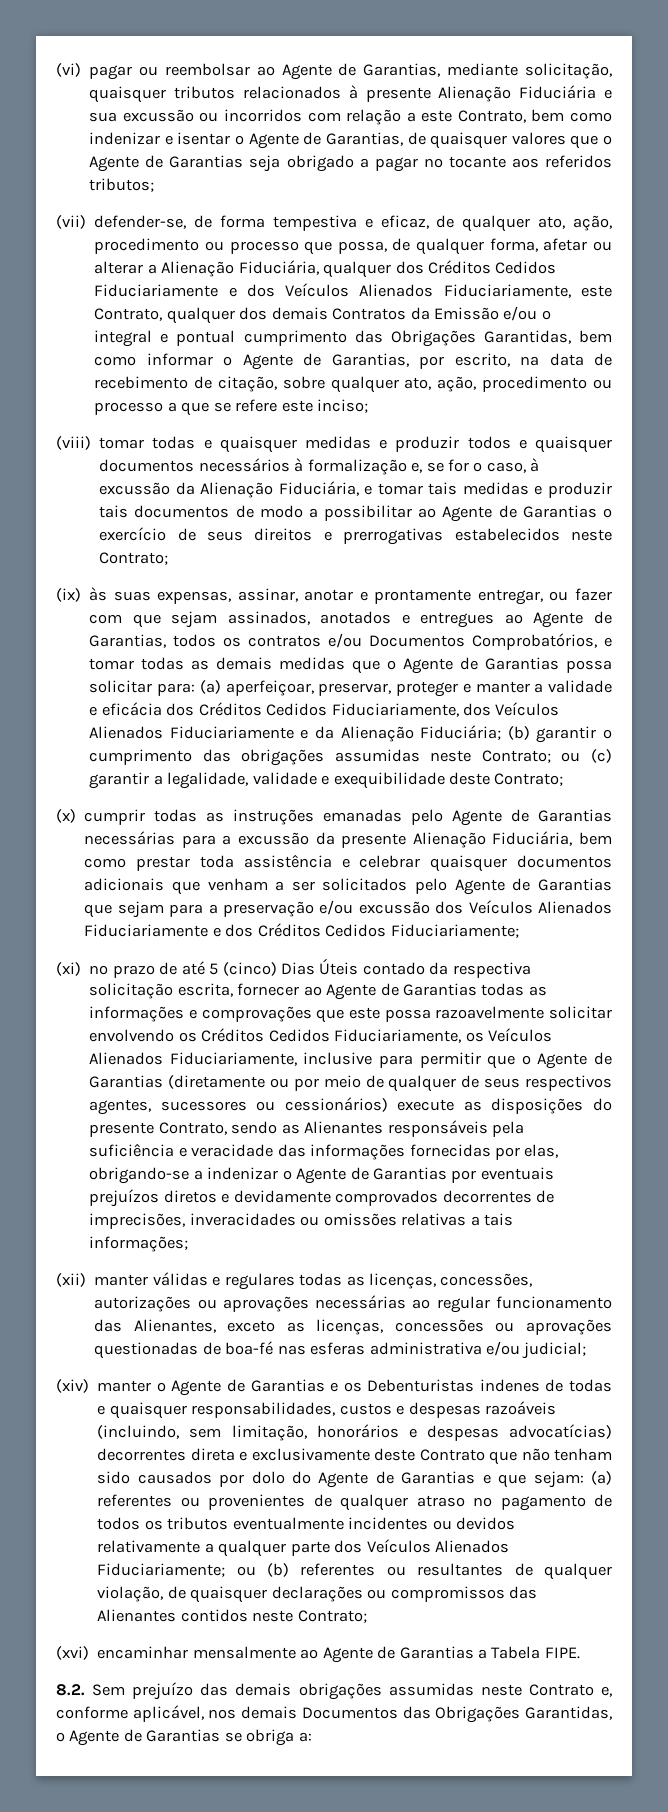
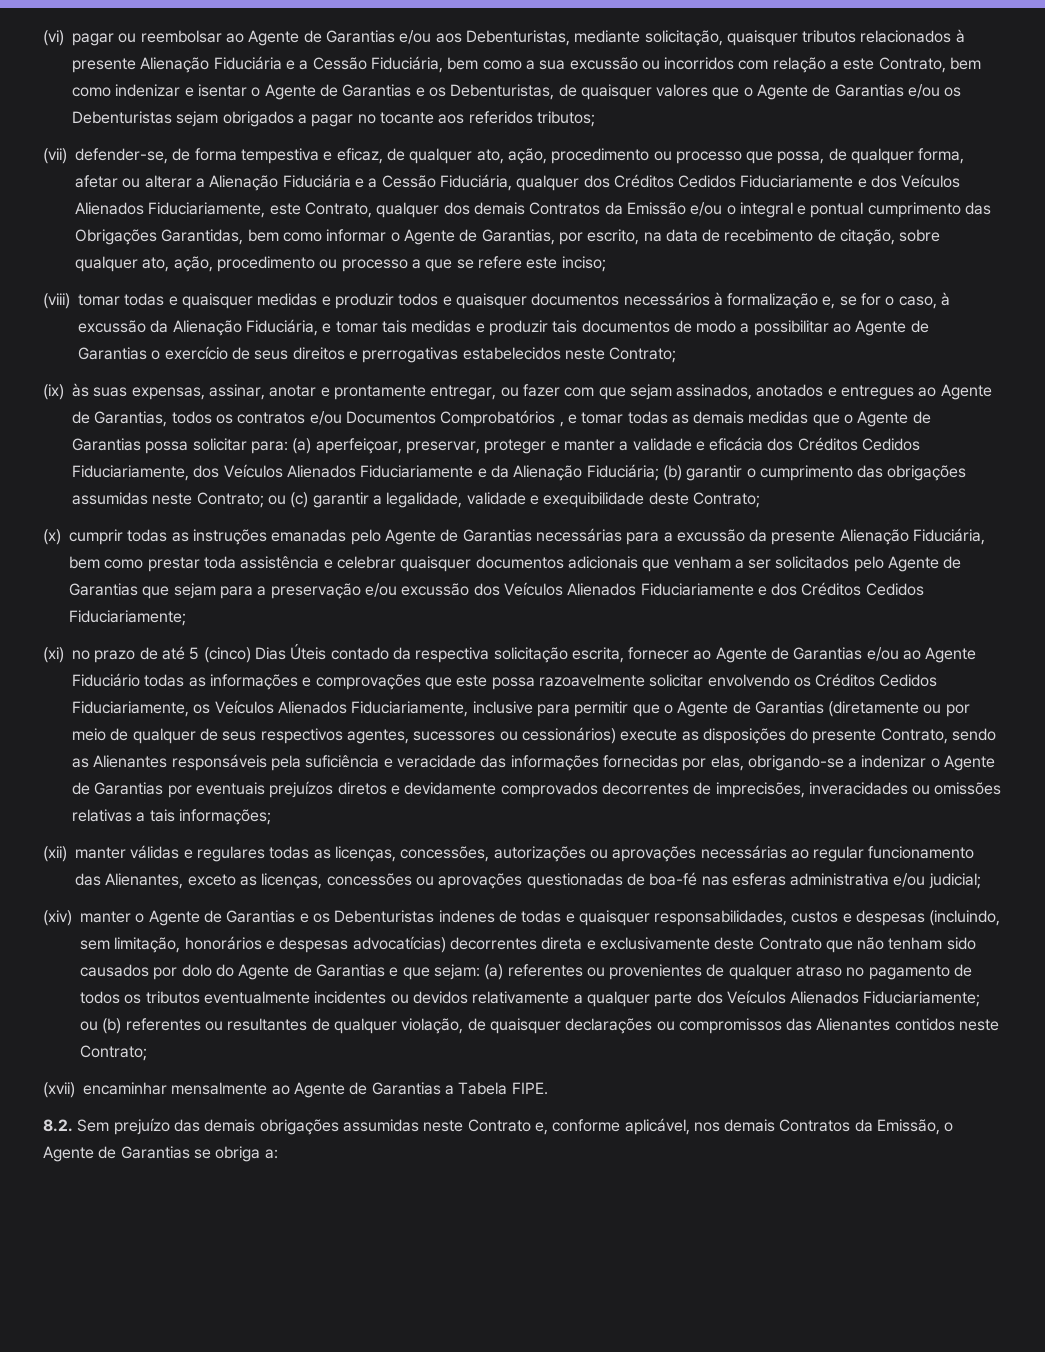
- (vi) pagar ou reembolsar ao Agente de Garantias, mediante solicitação, quaisquer tributos relacionados à presente Alienação Fiduciária e sua excussão ou incorridos com relação a este Contrato, bem como indenizar e isentar o Agente de Garantias, de quaisquer valores que o Agente de Garantias seja obrigado a pagar no tocante aos referidos tributos;
+ (vi) pagar ou reembolsar ao Agente de Garantias e/ou aos Debenturistas, mediante solicitação, quaisquer tributos relacionados à presente Alienação Fiduciária e a Cessão Fiduciária, bem como a sua excussão ou incorridos com relação a este Contrato, bem como indenizar e isentar o Agente de Garantias e os Debenturistas, de quaisquer valores que o Agente de Garantias e/ou os Debenturistas sejam obrigados a pagar no tocante aos referidos tributos;
- (vii) defender-se, de forma tempestiva e eficaz, de qualquer ato, ação, procedimento ou processo que possa, de qualquer forma, afetar ou alterar a Alienação Fiduciária, qualquer dos Créditos Cedidos Fiduciariamente e dos Veículos Alienados Fiduciariamente, este Contrato, qualquer dos demais Contratos da Emissão e/ou o integral e pontual cumprimento das Obrigações Garantidas, bem como informar o Agente de Garantias, por escrito, na data de recebimento de citação, sobre qualquer ato, ação, procedimento ou processo a que se refere este inciso;
+ (vii) defender-se, de forma tempestiva e eficaz, de qualquer ato, ação, procedimento ou processo que possa, de qualquer forma, afetar ou alterar a Alienação Fiduciária e a Cessão Fiduciária, qualquer dos Créditos Cedidos Fiduciariamente e dos Veículos Alienados Fiduciariamente, este Contrato, qualquer dos demais Contratos da Emissão e/ou o integral e pontual cumprimento das Obrigações Garantidas, bem como informar o Agente de Garantias, por escrito, na data de recebimento de citação, sobre qualquer ato, ação, procedimento ou processo a que se refere este inciso;
- (ix) às suas expensas, assinar, anotar e prontamente entregar, ou fazer com que sejam assinados, anotados e entregues ao Agente de Garantias, todos os contratos e/ou Documentos Comprobatórios, e tomar todas as demais medidas que o Agente de Garantias possa solicitar para:
+ (ix) às suas expensas, assinar, anotar e prontamente entregar, ou fazer com que sejam assinados, anotados e entregues ao Agente de Garantias, todos os contratos e/ou Documentos Comprobatórios , e tomar todas as demais medidas que o Agente de Garantias possa solicitar para:
- (xi) no prazo de até 5 (cinco) Dias Úteis contado da respectiva solicitação escrita, fornecer ao Agente de Garantias todas as informações e comprovações que este possa razoavelmente solicitar envolvendo os Créditos Cedidos Fiduciariamente, os Veículos Alienados Fiduciariamente, inclusive para permitir que o Agente de Garantias (diretamente ou por meio de qualquer de seus respectivos agentes, sucessores ou cessionários) execute as disposições do presente Contrato, sendo as Alienantes responsáveis pela suficiência e veracidade das informações fornecidas por elas, obrigando-se a indenizar o Agente de Garantias por eventuais prejuízos diretos e devidamente comprovados decorrentes de imprecisões, inveracidades ou omissões relativas a tais informações;
+ (xi) no prazo de até 5 (cinco) Dias Úteis contado da respectiva solicitação escrita, fornecer ao Agente de Garantias e/ou ao Agente Fiduciário todas as informações e comprovações que este possa razoavelmente solicitar envolvendo os Créditos Cedidos Fiduciariamente, os Veículos Alienados Fiduciariamente, inclusive para permitir que o Agente de Garantias (diretamente ou por meio de qualquer de seus respectivos agentes, sucessores ou cessionários) execute as disposições do presente Contrato, sendo as Alienantes responsáveis pela suficiência e veracidade das informações fornecidas por elas, obrigando-se a indenizar o Agente de Garantias por eventuais prejuízos diretos e devidamente comprovados decorrentes de imprecisões, inveracidades ou omissões relativas a tais informações;
- (xiv) manter o Agente de Garantias e os Debenturistas indenes de todas e quaisquer responsabilidades, custos e despesas razoáveis (incluindo, sem limitação, honorários e despesas advocatícias) decorrentes direta e exclusivamente deste Contrato que não tenham sido causados por dolo do Agente de Garantias e que sejam:
+ (xiv) manter o Agente de Garantias e os Debenturistas indenes de todas e quaisquer responsabilidades, custos e despesas (incluindo, sem limitação, honorários e despesas advocatícias) decorrentes direta e exclusivamente deste Contrato que não tenham sido causados por dolo do Agente de Garantias e que sejam:
- (xvi) encaminhar mensalmente ao Agente de Garantias a Tabela FIPE.
+ (xvii) encaminhar mensalmente ao Agente de Garantias a Tabela FIPE.
- 8.2. Sem prejuízo das demais obrigações assumidas neste Contrato e, conforme aplicável, nos demais Documentos das Obrigações Garantidas, o Agente de Garantias se obriga a:
+ 8.2. Sem prejuízo das demais obrigações assumidas neste Contrato e, conforme aplicável, nos demais Contratos da Emissão, o Agente de Garantias se obriga a:

